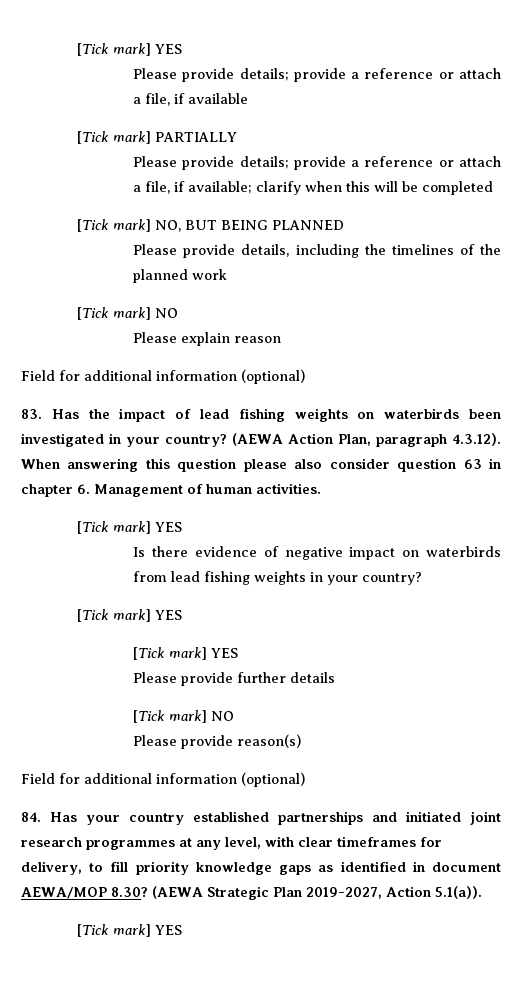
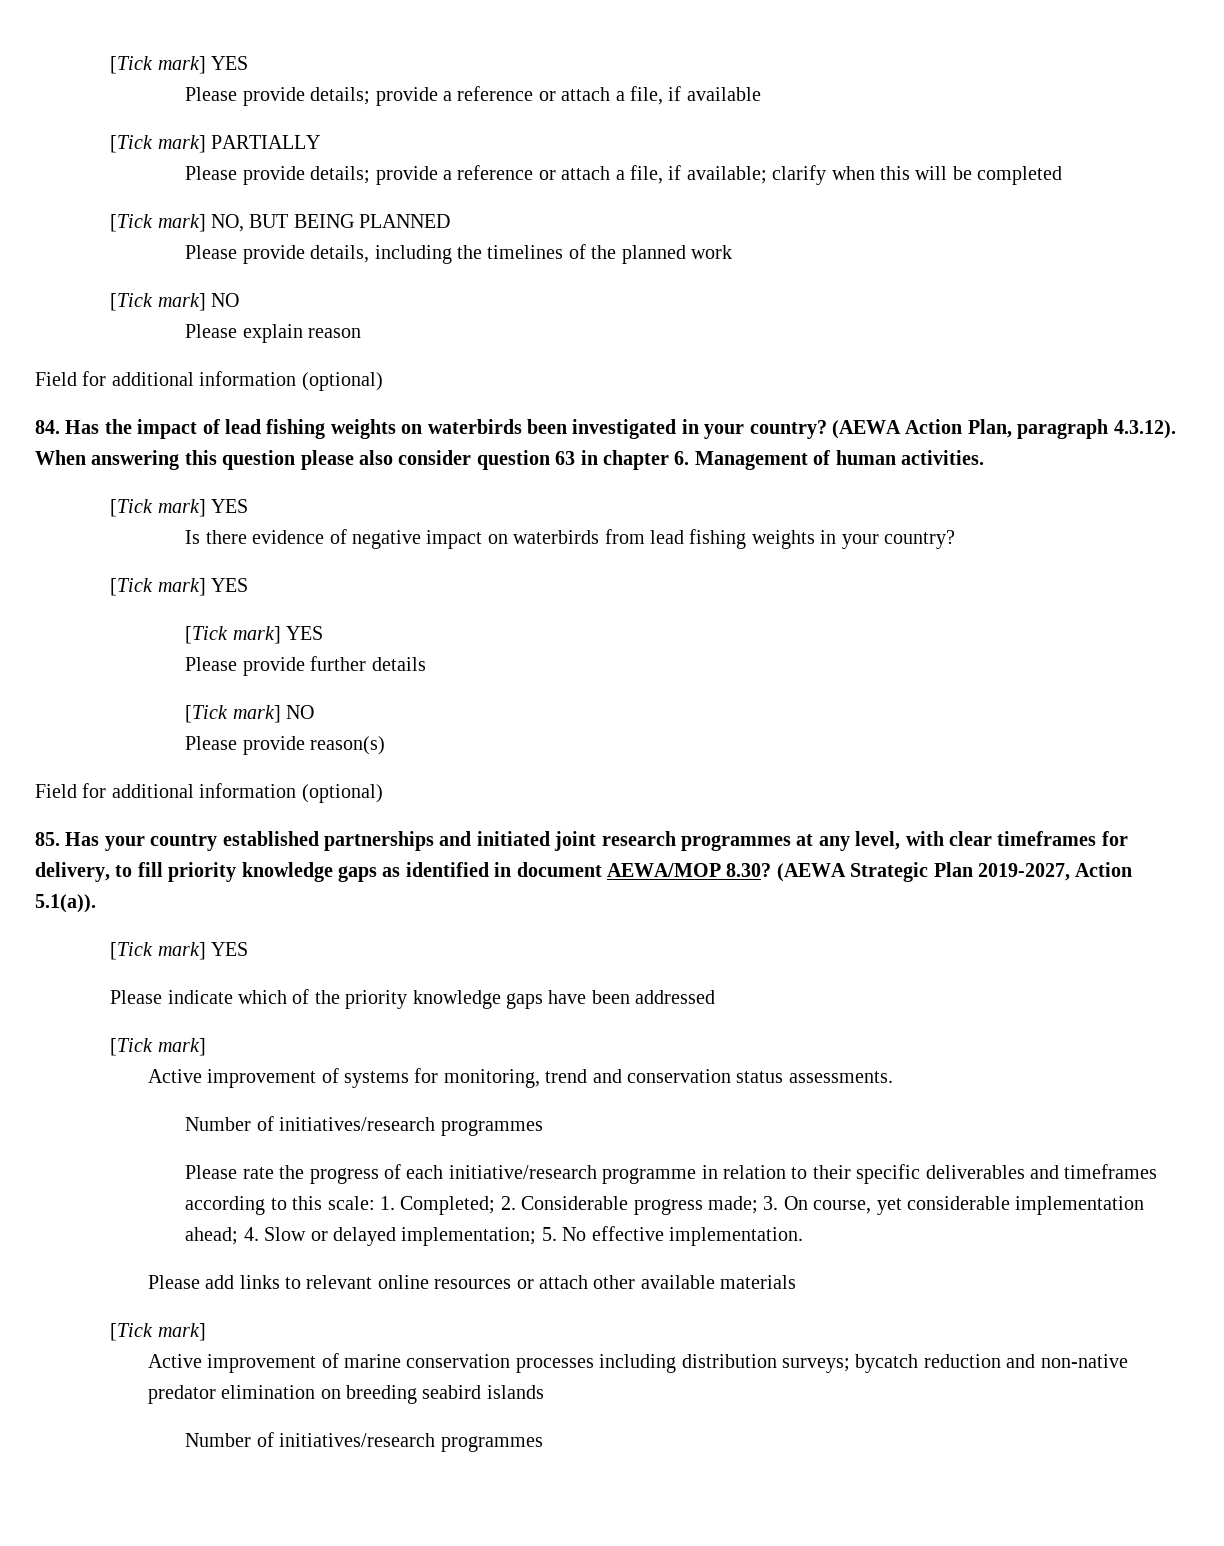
- 83. Has the impact of lead fishing weights on waterbirds been investigated in your country?
+ 84. Has the impact of lead fishing weights on waterbirds been investigated in your country?
- 84. Has your country established partnerships and initiated joint research programmes at any level, with clear timeframes for delivery, to fill priority knowledge gaps as identified in document AEWA/MOP 8.30?
+ 85. Has your country established partnerships and initiated joint research programmes at any level, with clear timeframes for delivery, to fill priority knowledge gaps as identified in document AEWA/MOP 8.30?
+ Please indicate which of the priority knowledge gaps have been addressed
+ [Tick mark]
+ Active improvement of systems for monitoring, trend and conservation status assessments.
+ Number of initiatives/research programmes
+ Please rate the progress of each initiative/research programme in relation to their specific deliverables and timeframes according to this scale: 1. Completed; 2. Considerable progress made; 3. On course, yet considerable implementation ahead; 4. Slow or delayed implementation; 5. No effective implementation.
+ Please add links to relevant online resources or attach other available materials
+ [Tick mark]
+ Active improvement of marine conservation processes including distribution surveys; bycatch reduction and non-native predator elimination on breeding seabird islands
+ Number of initiatives/research programmes

